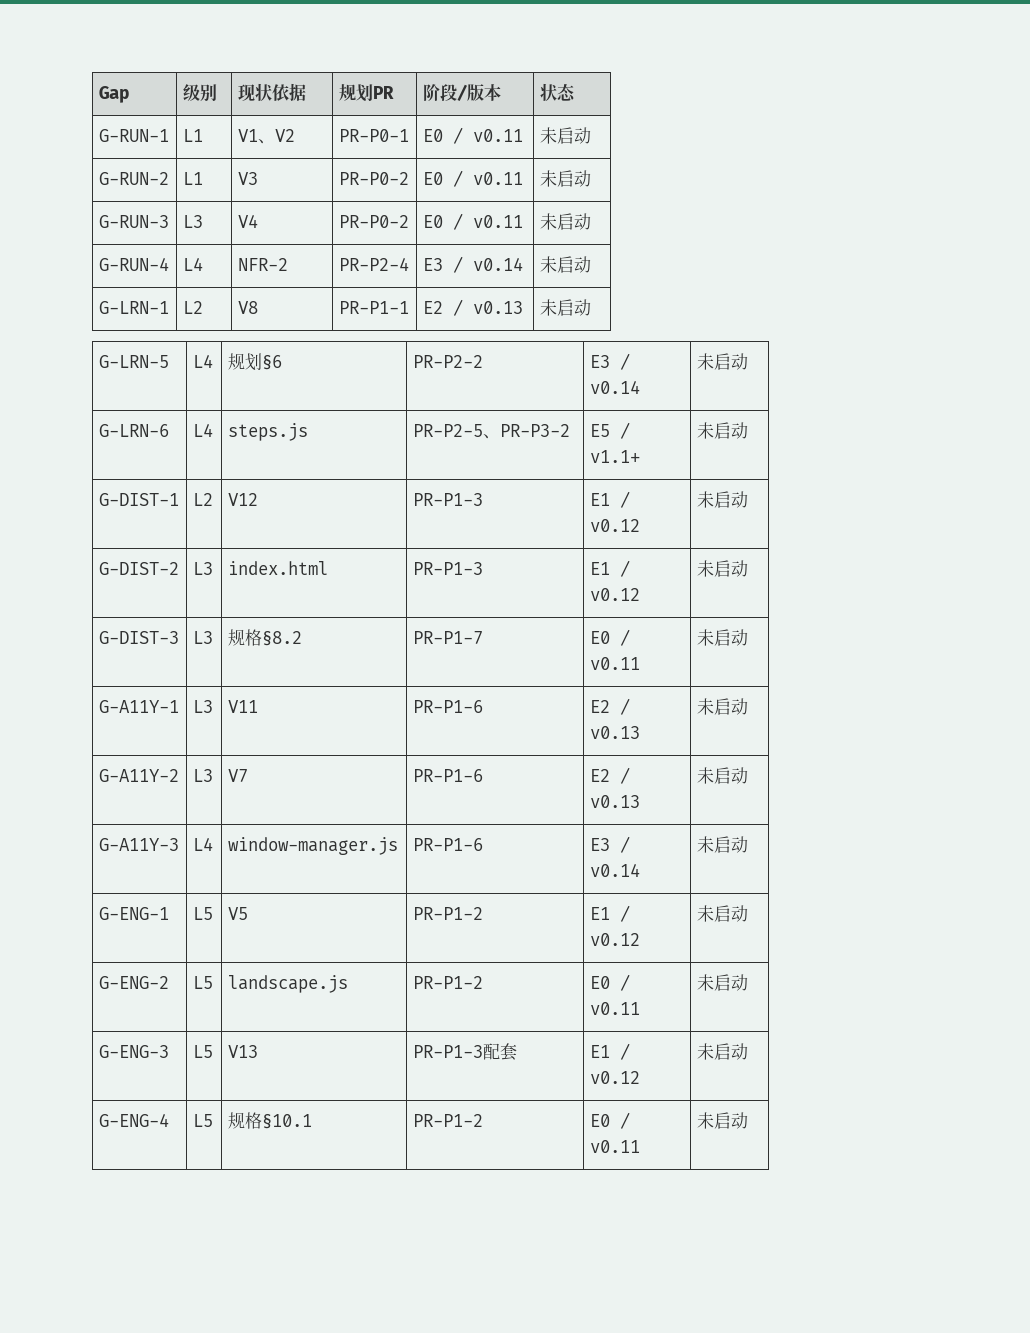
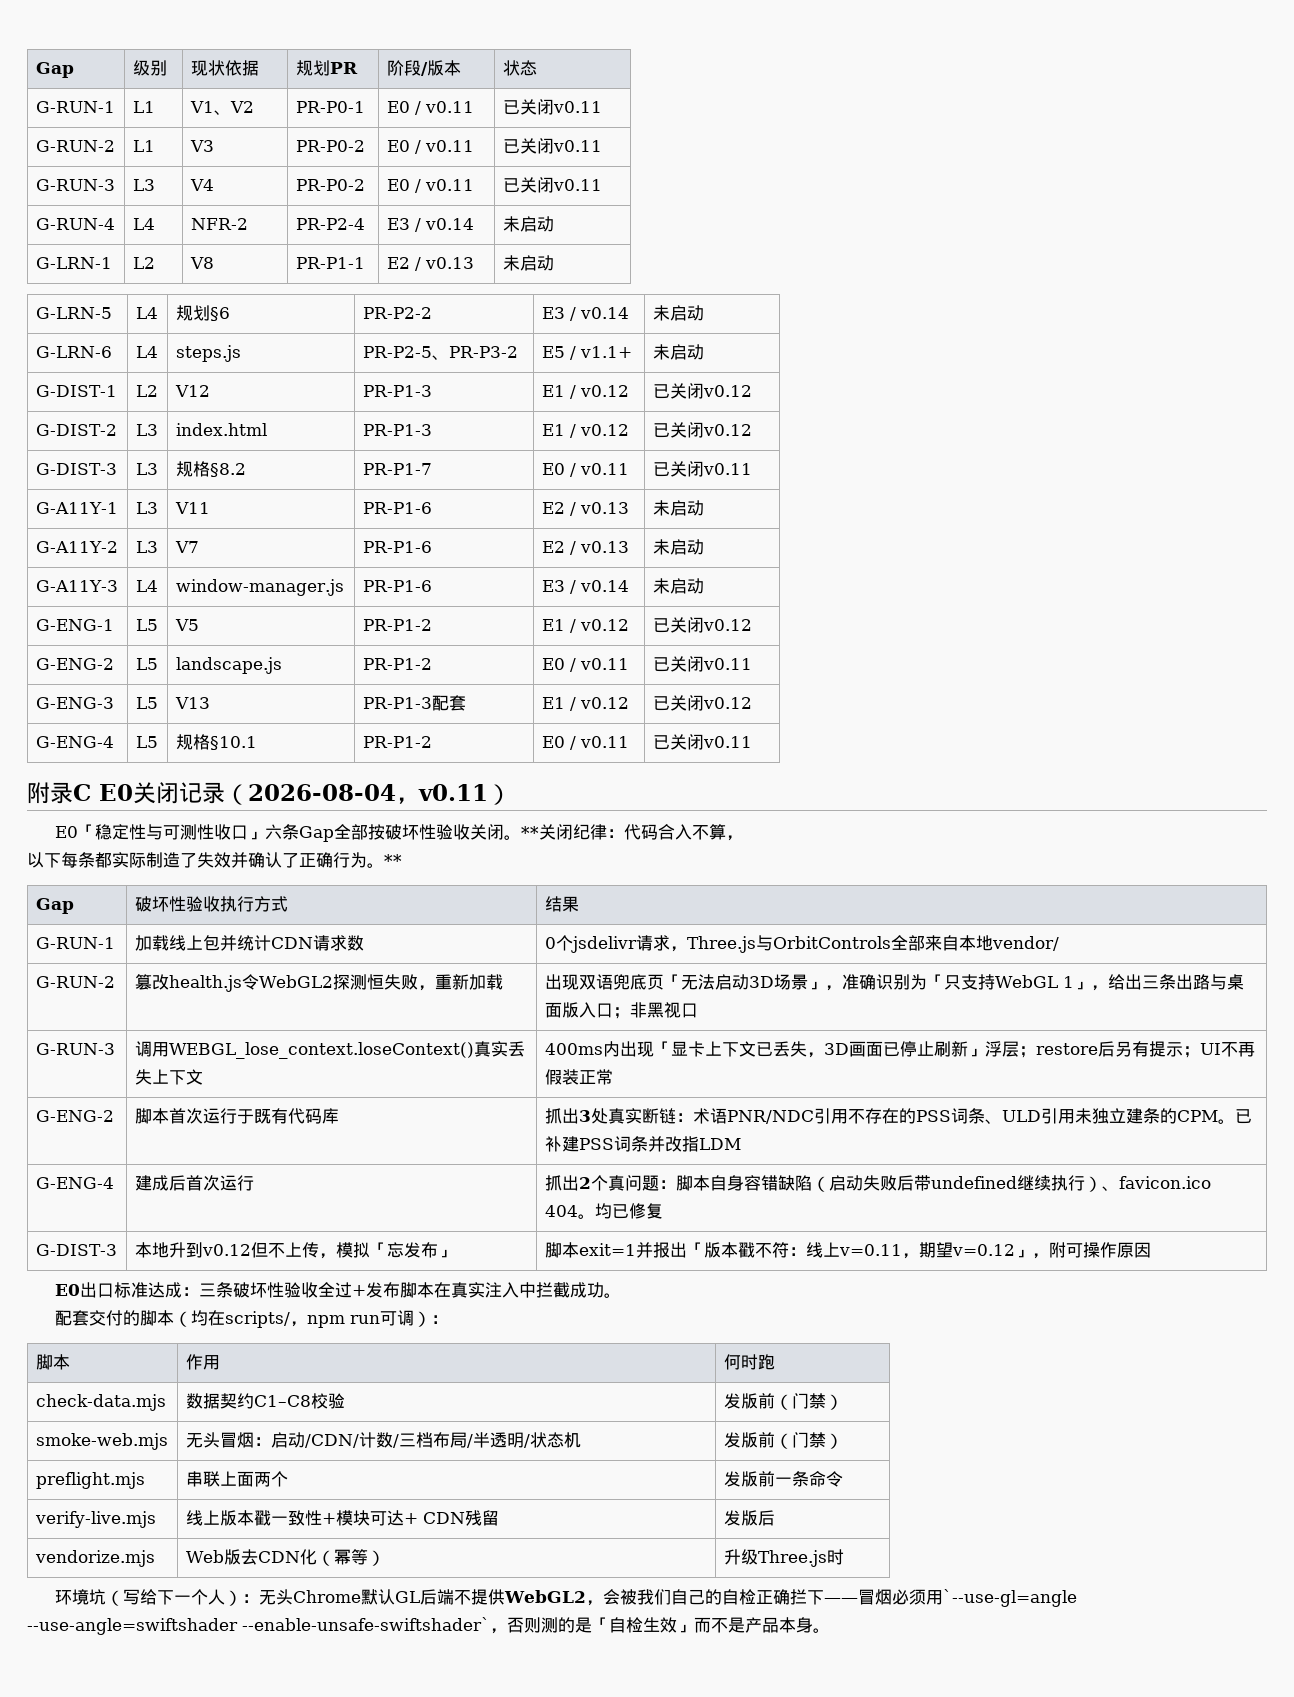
- G-RUN-1 | L1 | V1、V2 | PR-P0-1 | E0 / v0.11 | 未启动
+ G-RUN-1 | L1 | V1、V2 | PR-P0-1 | E0 / v0.11 | 已关闭v0.11
- G-RUN-2 | L1 | V3 | PR-P0-2 | E0 / v0.11 | 未启动
+ G-RUN-2 | L1 | V3 | PR-P0-2 | E0 / v0.11 | 已关闭v0.11
- G-RUN-3 | L3 | V4 | PR-P0-2 | E0 / v0.11 | 未启动
+ G-RUN-3 | L3 | V4 | PR-P0-2 | E0 / v0.11 | 已关闭v0.11
- G-DIST-1 | L2 | V12 | PR-P1-3 | E1 / v0.12 | 未启动
+ G-DIST-1 | L2 | V12 | PR-P1-3 | E1 / v0.12 | 已关闭v0.12
- G-DIST-2 | L3 | index.html | PR-P1-3 | E1 / v0.12 | 未启动
+ G-DIST-2 | L3 | index.html | PR-P1-3 | E1 / v0.12 | 已关闭v0.12
- G-DIST-3 | L3 | 规格§8.2 | PR-P1-7 | E0 / v0.11 | 未启动
+ G-DIST-3 | L3 | 规格§8.2 | PR-P1-7 | E0 / v0.11 | 已关闭v0.11
- G-ENG-1 | L5 | V5 | PR-P1-2 | E1 / v0.12 | 未启动
+ G-ENG-1 | L5 | V5 | PR-P1-2 | E1 / v0.12 | 已关闭v0.12
- G-ENG-2 | L5 | landscape.js | PR-P1-2 | E0 / v0.11 | 未启动
+ G-ENG-2 | L5 | landscape.js | PR-P1-2 | E0 / v0.11 | 已关闭v0.11
- G-ENG-3 | L5 | V13 | PR-P1-3配套 | E1 / v0.12 | 未启动
+ G-ENG-3 | L5 | V13 | PR-P1-3配套 | E1 / v0.12 | 已关闭v0.12
- G-ENG-4 | L5 | 规格§10.1 | PR-P1-2 | E0 / v0.11 | 未启动
+ G-ENG-4 | L5 | 规格§10.1 | PR-P1-2 | E0 / v0.11 | 已关闭v0.11
+ 附录C E0关闭记录（2026-08-04，v0.11）
+ E0「稳定性与可测性收口」六条Gap全部按破坏性验收关闭。**关闭纪律：代码合入不算，
+ 以下每条都实际制造了失效并确认了正确行为。**
+ Gap | 破坏性验收执行方式 | 结果
+ G-RUN-1 | 加载线上包并统计CDN请求数 | 0个jsdelivr请求，Three.js与OrbitControls全部来自本地vendor/
+ G-RUN-2 | 篡改health.js令WebGL2探测恒失败，重新加载 | 出现双语兜底页「无法启动3D场景」，准确识别为「只支持WebGL 1」，给出三条出路与桌面版入口；非黑视口
+ G-RUN-3 | 调用WEBGL_lose_context.loseContext()真实丢失上下文 | 400ms内出现「显卡上下文已丢失，3D画面已停止刷新」浮层；restore后另有提示；UI不再假装正常
+ G-ENG-2 | 脚本首次运行于既有代码库 | 抓出3处真实断链：术语PNR/NDC引用不存在的PSS词条、ULD引用未独立建条的CPM。已补建PSS词条并改指LDM
+ G-ENG-4 | 建成后首次运行 | 抓出2个真问题：脚本自身容错缺陷（启动失败后带undefined继续执行）、favicon.ico 404。均已修复
+ G-DIST-3 | 本地升到v0.12但不上传，模拟「忘发布」 | 脚本exit=1并报出「版本戳不符：线上v=0.11，期望v=0.12」，附可操作原因
+ E0出口标准达成：三条破坏性验收全过+发布脚本在真实注入中拦截成功。
+ 配套交付的脚本（均在scripts/，npm run可调）：
+ 脚本 | 作用 | 何时跑
+ check-data.mjs | 数据契约C1–C8校验 | 发版前（门禁）
+ smoke-web.mjs | 无头冒烟：启动/CDN/计数/三档布局/半透明/状态机 | 发版前（门禁）
+ preflight.mjs | 串联上面两个 | 发版前一条命令
+ verify-live.mjs | 线上版本戳一致性+模块可达+ CDN残留 | 发版后
+ vendorize.mjs | Web版去CDN化（幂等） | 升级Three.js时
+ 环境坑（写给下一个人）：无头Chrome默认GL后端不提供WebGL2，会被我们自己的自检正确拦下——冒烟必须用`--use-gl=angle --use-angle=swiftshader --enable-unsafe-swiftshader`，否则测的是「自检生效」而不是产品本身。

